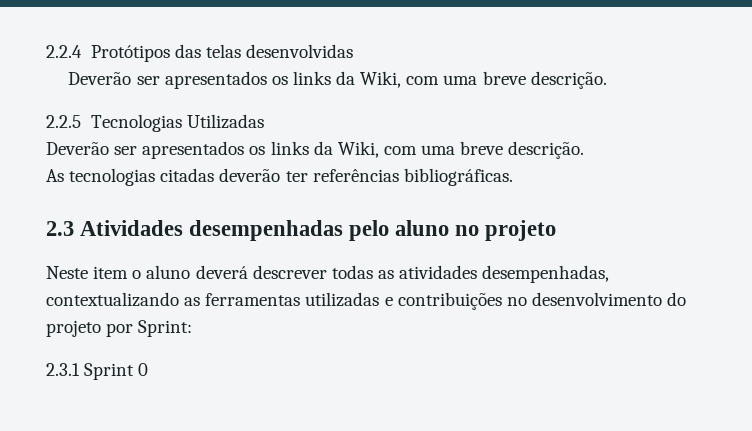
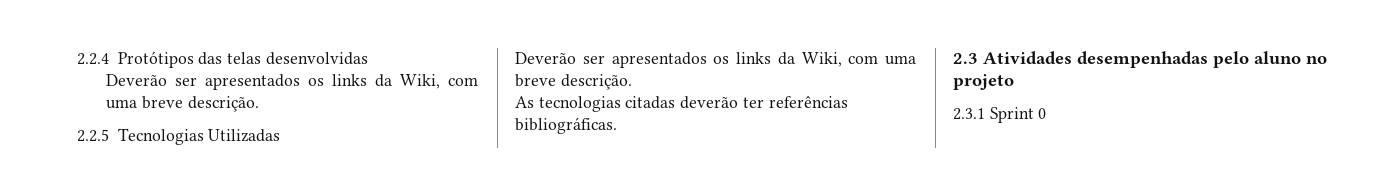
- Neste item o aluno deverá descrever todas as atividades desempenhadas, contextualizando as ferramentas utilizadas e contribuições no desenvolvimento do projeto por Sprint:

